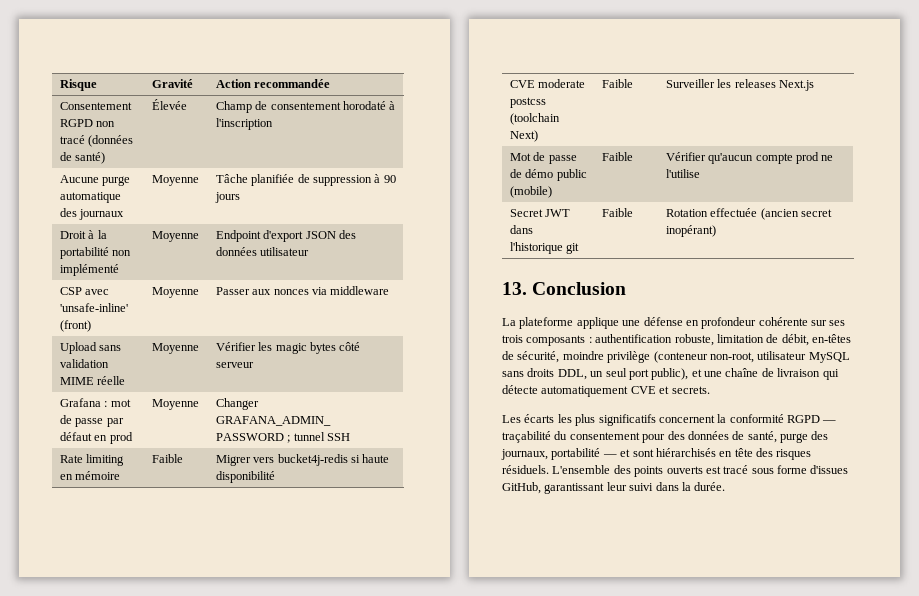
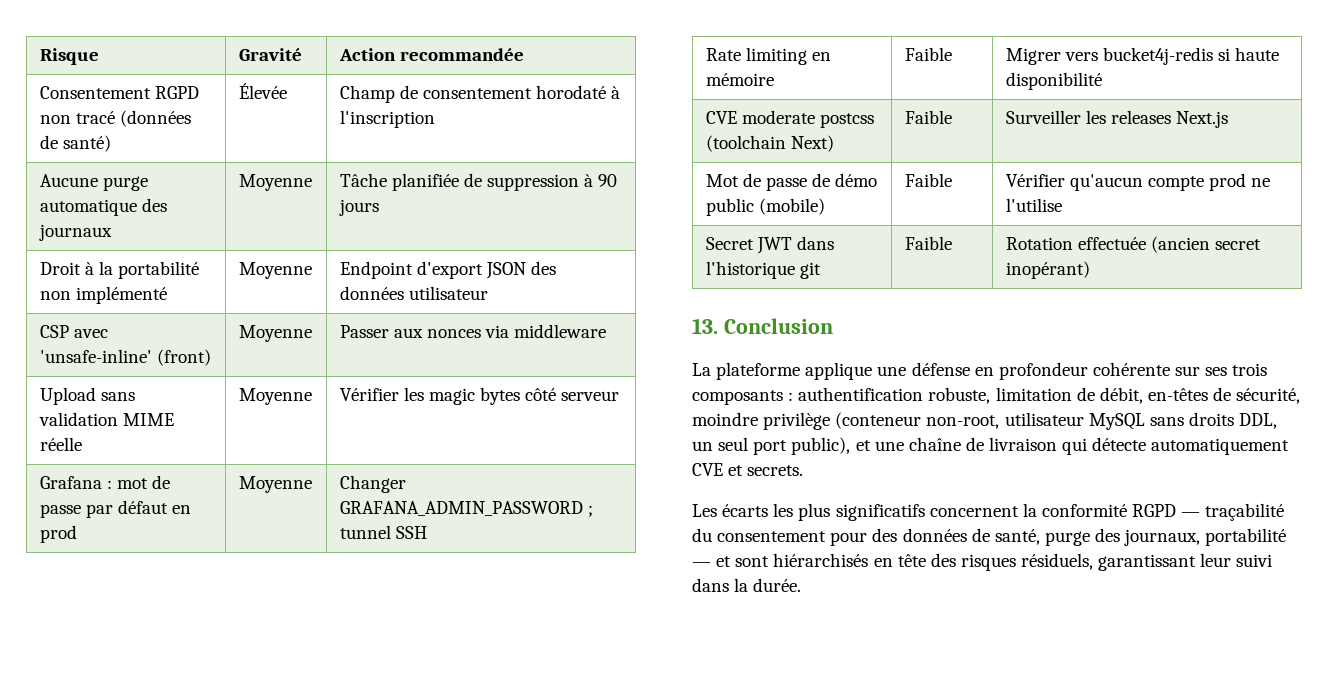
- Les écarts les plus significatifs concernent la conformité RGPD — traçabilité du consentement pour des données de santé, purge des journaux, portabilité — et sont hiérarchisés en tête des risques résiduels. L'ensemble des points ouverts est tracé sous forme d'issues GitHub, garantissant leur suivi dans la durée.
+ Les écarts les plus significatifs concernent la conformité RGPD — traçabilité du consentement pour des données de santé, purge des journaux, portabilité — et sont hiérarchisés en tête des risques résiduels, garantissant leur suivi dans la durée.

